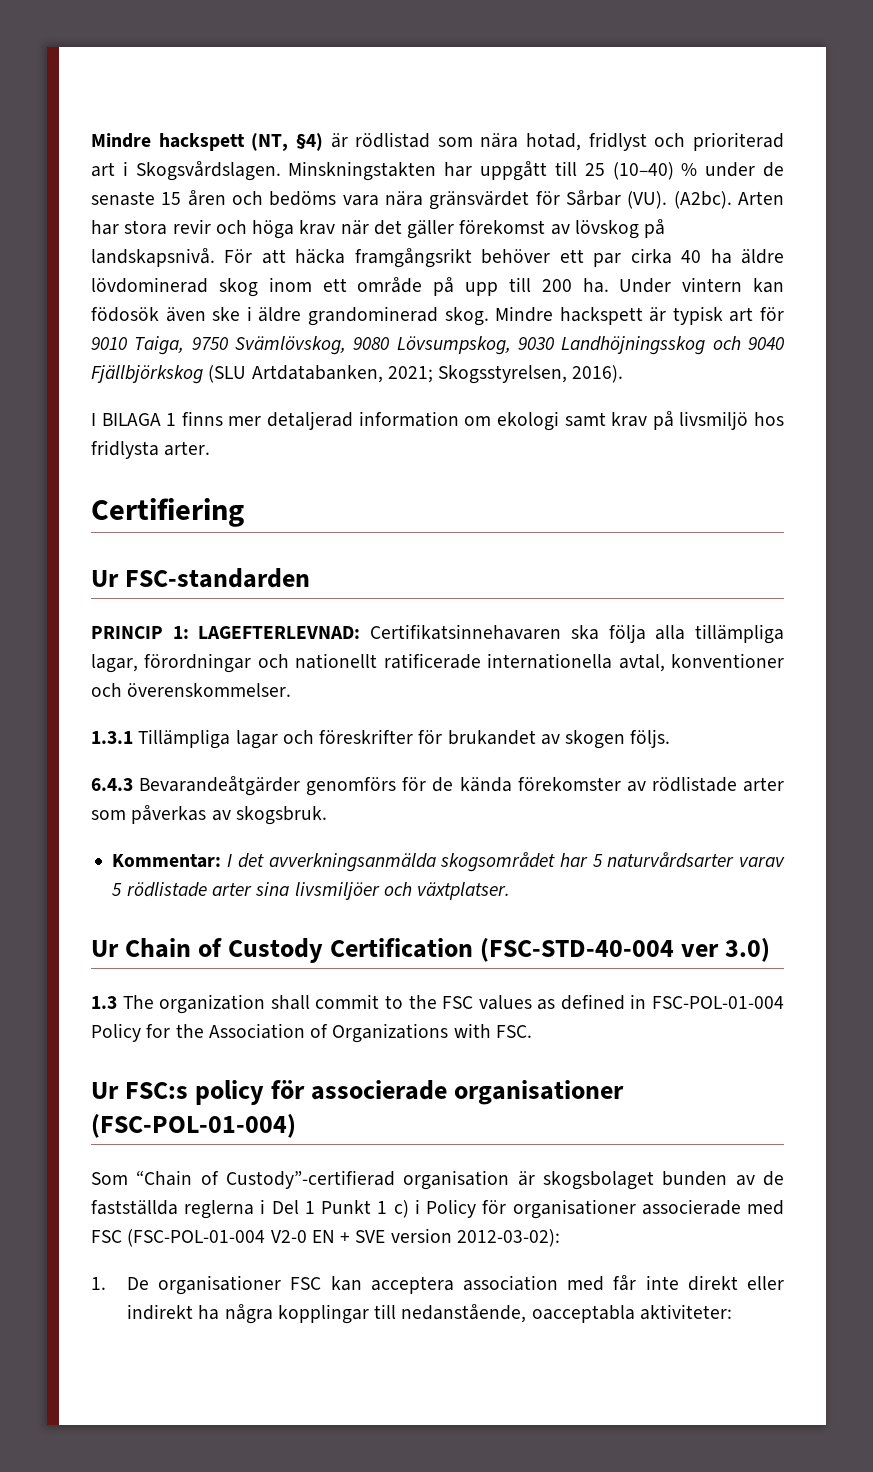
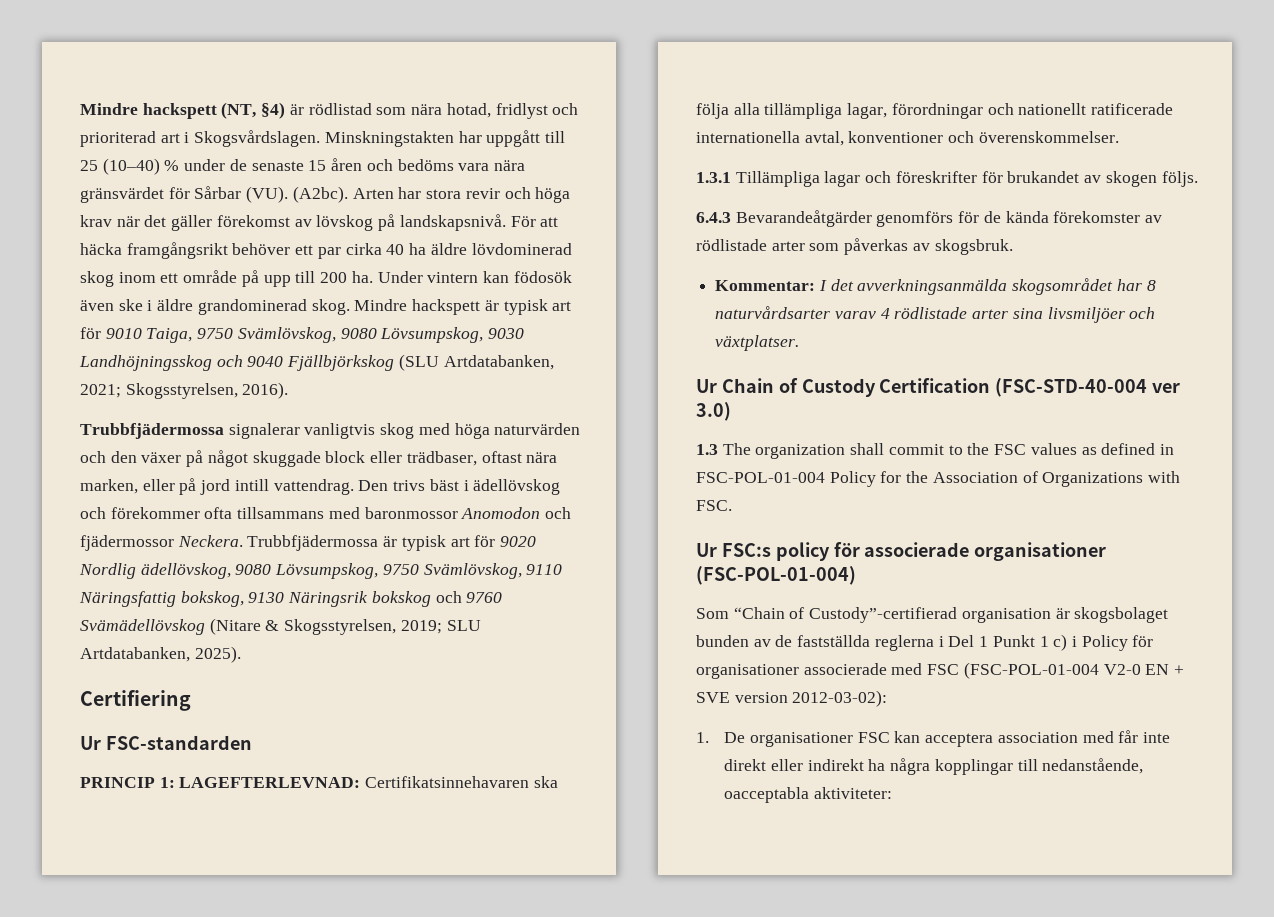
- I BILAGA 1 finns mer detaljerad information om ekologi samt krav på livsmiljö hos fridlysta arter.
+ Trubbfjädermossa signalerar vanligtvis skog med höga naturvärden och den växer på något skuggade block eller trädbaser, oftast nära marken, eller på jord intill vattendrag. Den trivs bäst i ädellövskog och förekommer ofta tillsammans med baronmossor Anomodon och fjädermossor Neckera. Trubbfjädermossa är typisk art för 9020 Nordlig ädellövskog, 9080 Lövsumpskog, 9750 Svämlövskog, 9110 Näringsfattig bokskog, 9130 Näringsrik bokskog och 9760 Svämädellövskog (Nitare & Skogsstyrelsen, 2019; SLU Artdatabanken, 2025).
- Kommentar: I det avverkningsanmälda skogsområdet har 5 naturvårdsarter varav 5 rödlistade arter sina livsmiljöer och växtplatser.
+ Kommentar: I det avverkningsanmälda skogsområdet har 8 naturvårdsarter varav 4 rödlistade arter sina livsmiljöer och växtplatser.

